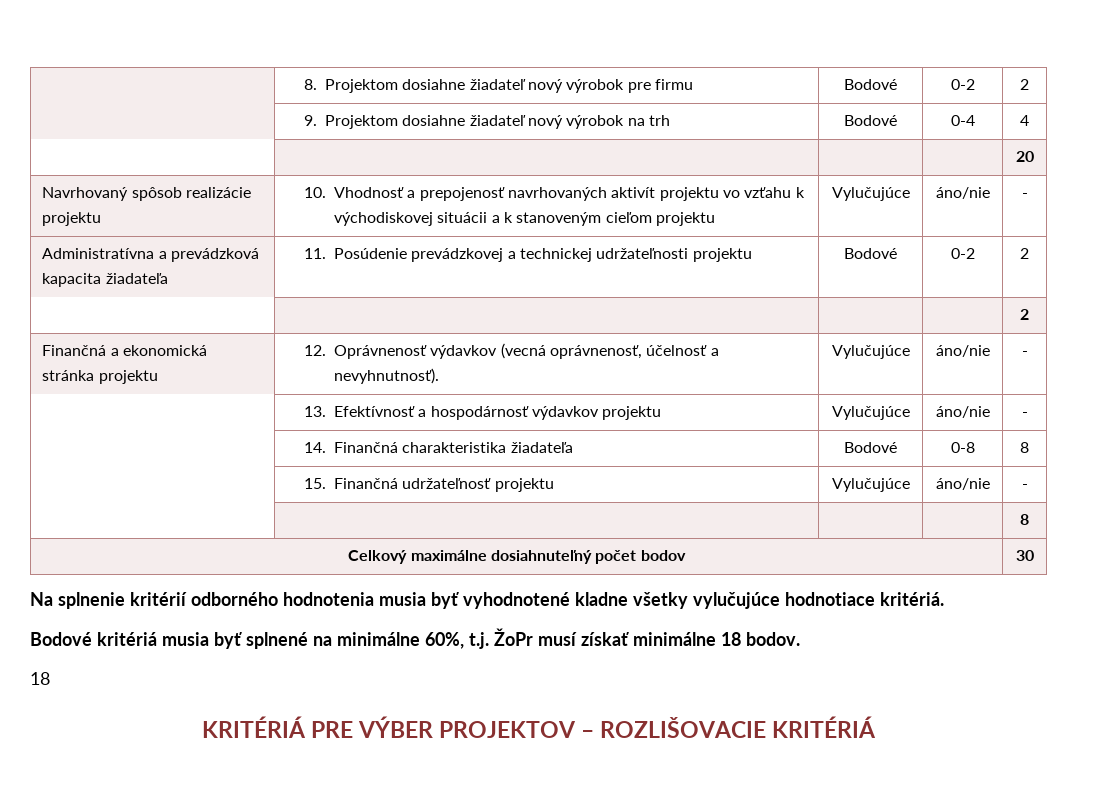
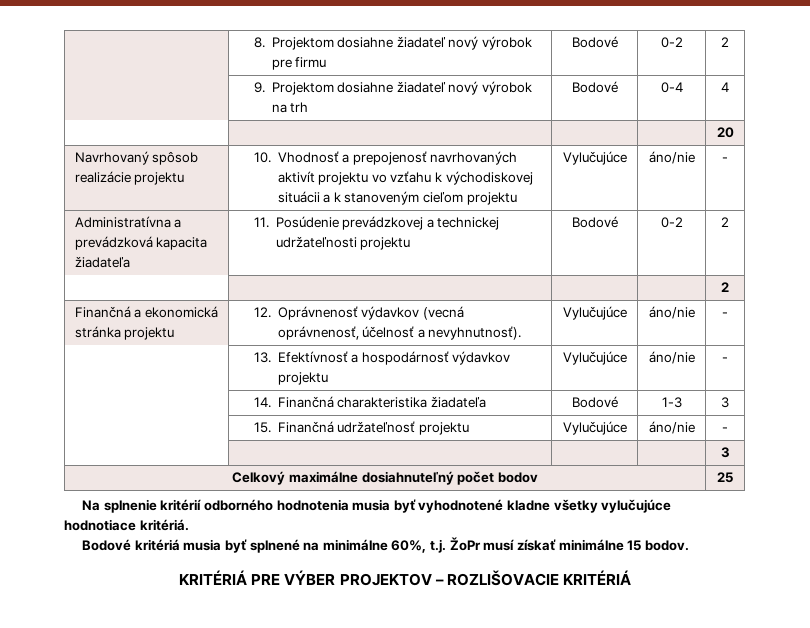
- | 14. Finančná charakteristika žiadateľa | Bodové | 0-8 | 8
+ | 14. Finančná charakteristika žiadateľa | Bodové | 1-3 | 3
- | | | | 8
+ | | | | 3
- Celkový maximálne dosiahnuteľný počet bodov | 30
+ Celkový maximálne dosiahnuteľný počet bodov | 25
- Bodové kritériá musia byť splnené na minimálne 60%, t.j. ŽoPr musí získať minimálne 18 bodov.
- 18
+ Bodové kritériá musia byť splnené na minimálne 60%, t.j. ŽoPr musí získať minimálne 15 bodov.

